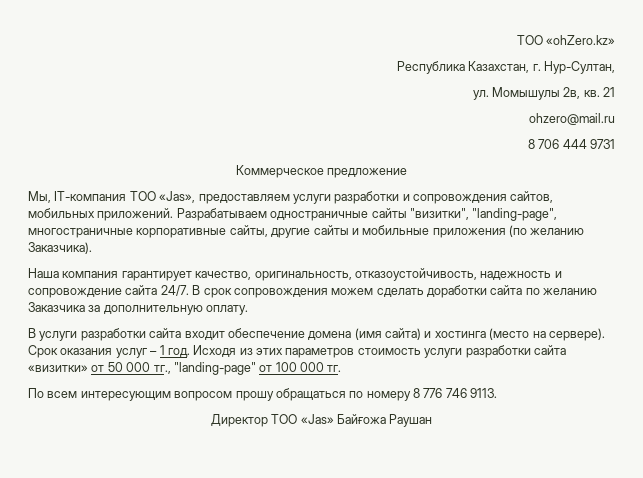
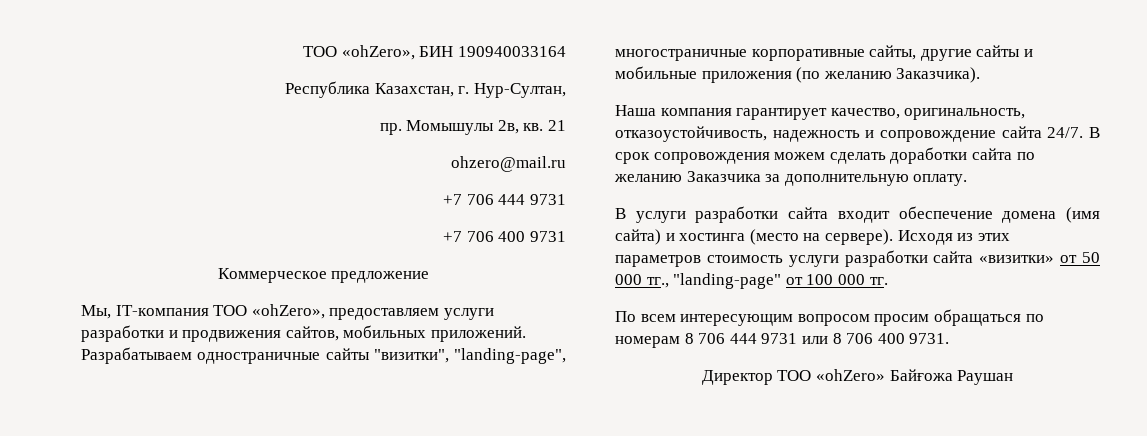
- ТОО «ohZero.kz»
+ ТОО «ohZero», БИН 190940033164
- ул. Момышулы 2в, кв.
+ пр. Момышулы 2в, кв.
- 8 706 444 9731
+ +7 706 444 9731
+ +7 706 400 9731
- Мы, IT-компания ТОО «Jas», предоставляем услуги разработки и сопровождения сайтов, мобильных приложений.
+ Мы, IT-компания ТОО «ohZero», предоставляем услуги разработки и продвижения сайтов, мобильных приложений.
- Срок оказания услуг – 1 год.
- По всем интересующим вопросом прошу обращаться по номеру 8 776 746 9113.
+ По всем интересующим вопросом просим обращаться по номерам 8 706 444 9731 или 8 706 400 9731.
- Директор ТОО «Jas» Байғожа Раушан
+ Директор ТОО «ohZero» Байғожа Раушан

